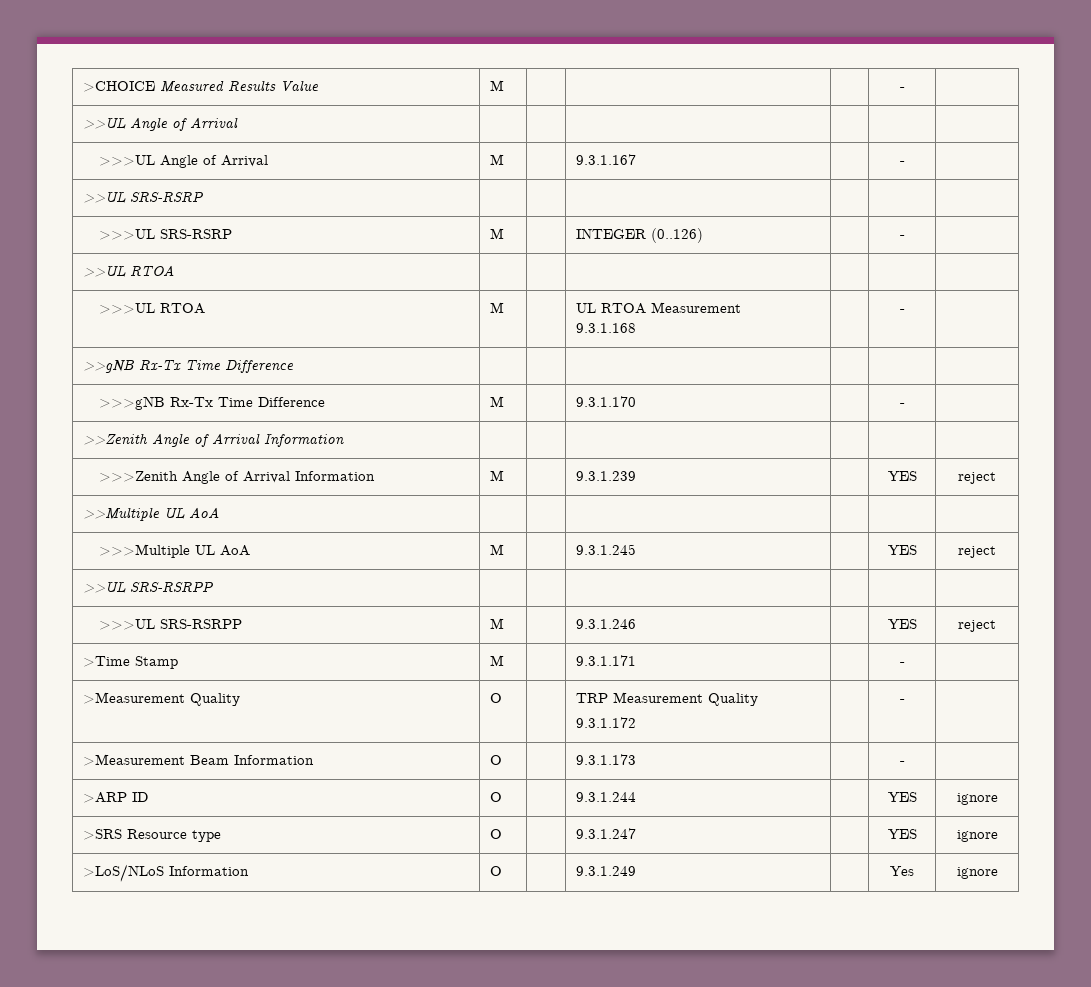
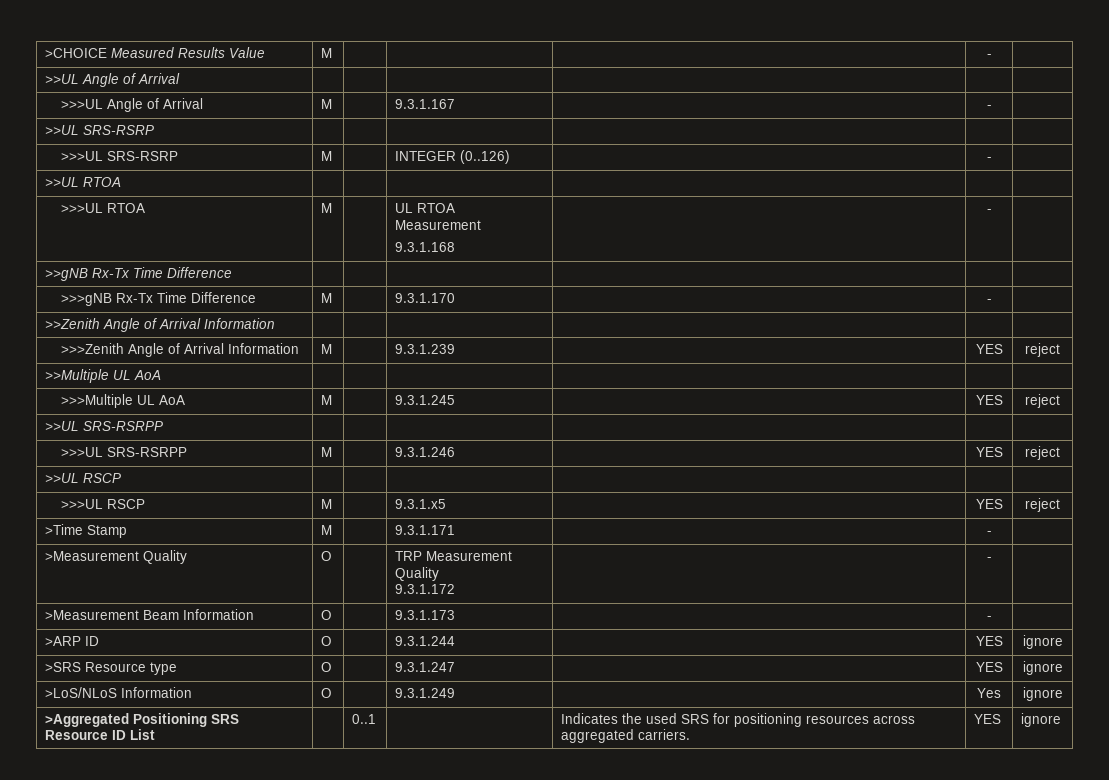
+ >>UL RSCP | | | | | |
+ >>>UL RSCP | M | | 9.3.1.x5 | | YES | reject
+ >Aggregated Positioning SRS Resource ID List | | 0..1 | | Indicates the used SRS for positioning resources across aggregated carriers. | YES | ignore

